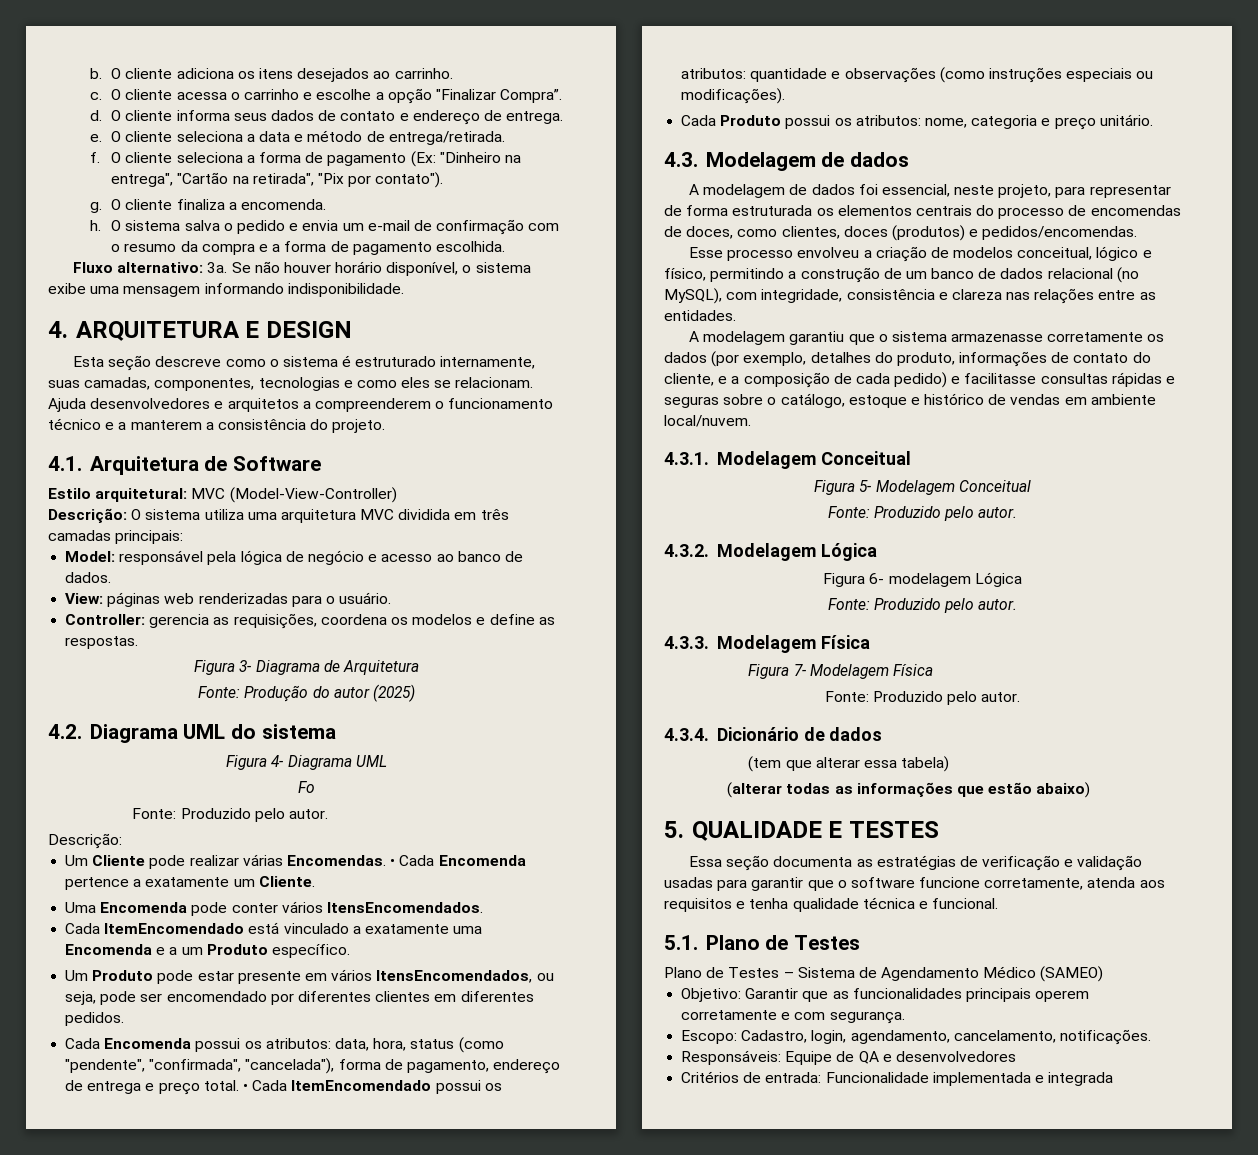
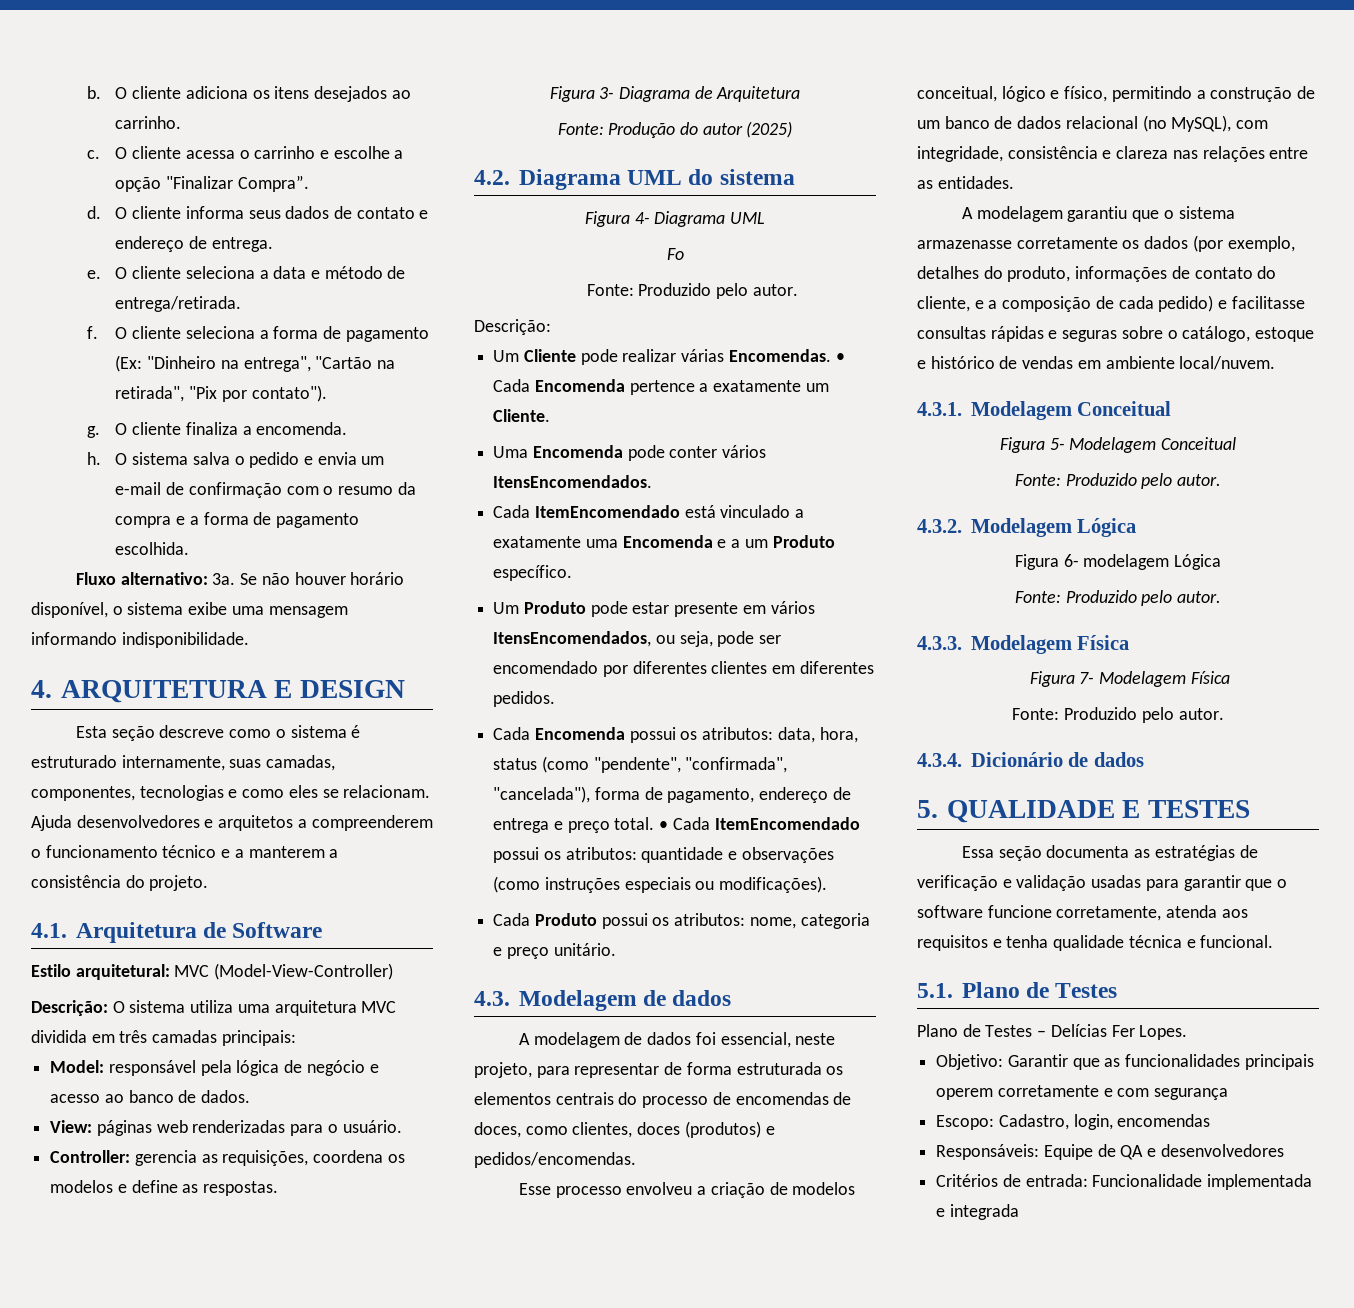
- (tem que alterar essa tabela)
- (alterar todas as informações que estão abaixo)
- Plano de Testes – Sistema de Agendamento Médico (SAMEO)
+ Plano de Testes – Delícias Fer Lopes.
- Objetivo: Garantir que as funcionalidades principais operem corretamente e com segurança.
+ Objetivo: Garantir que as funcionalidades principais operem corretamente e com segurança
- Escopo: Cadastro, login, agendamento, cancelamento, notificações.
+ Escopo: Cadastro, login, encomendas

